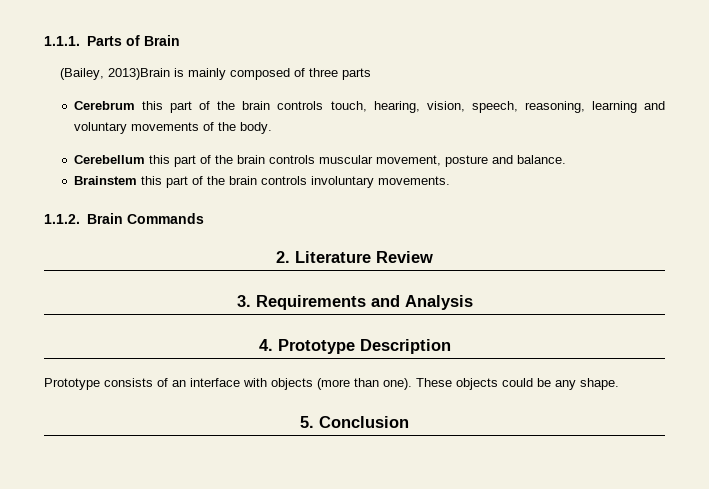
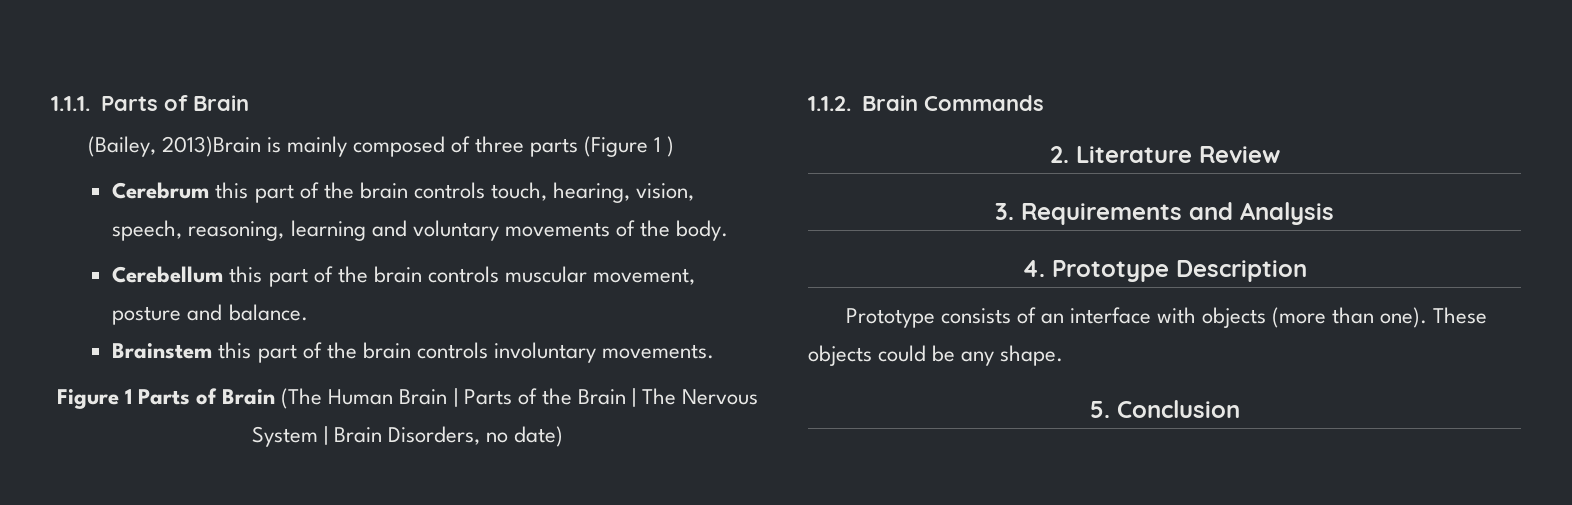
- (Bailey, 2013)Brain is mainly composed of three parts
+ (Bailey, 2013)Brain is mainly composed of three parts (Figure 1 )
+ Figure 1 Parts of Brain (The Human Brain | Parts of the Brain | The Nervous System | Brain Disorders, no date)

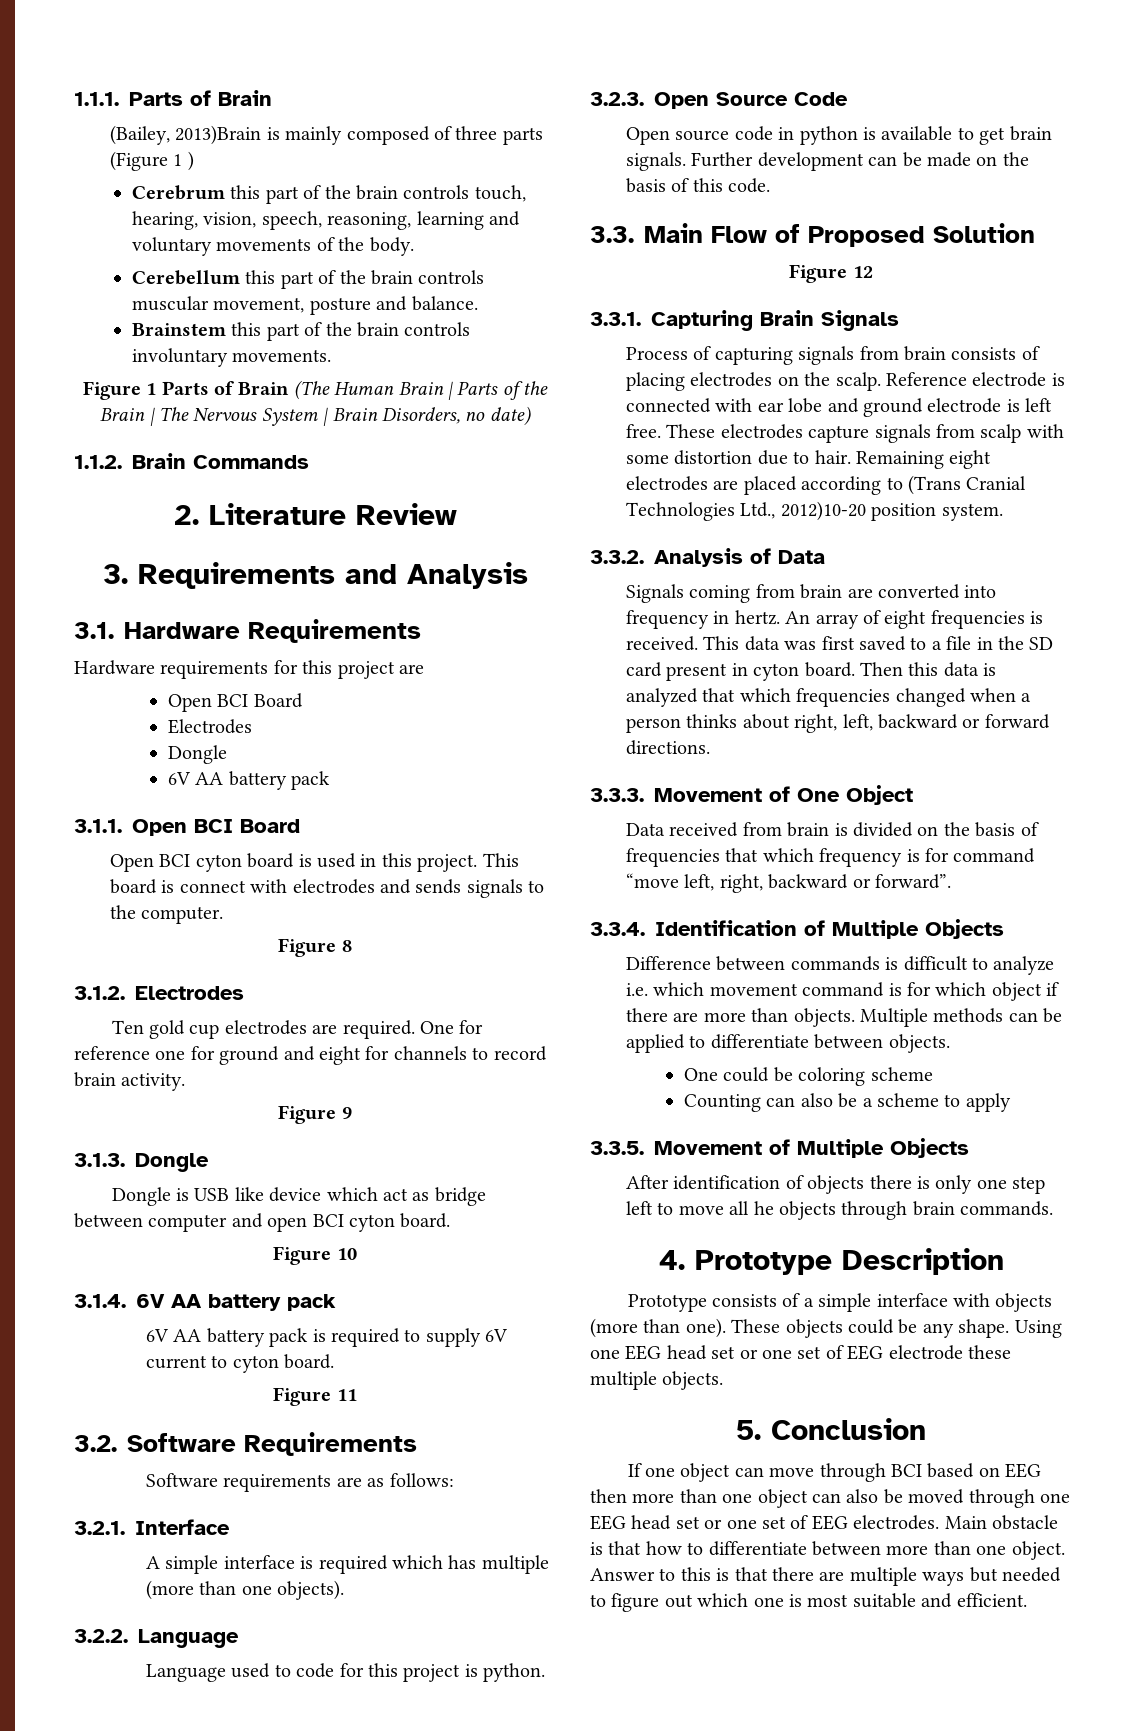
+ 3.1. Hardware Requirements
+ Hardware requirements for this project are
+ Open BCI Board
+ Electrodes
+ Dongle
+ 6V AA battery pack
+ 3.1.1. Open BCI Board
+ Open BCI cyton board is used in this project. This board is connect with electrodes and sends signals to the computer.
+ Figure 8
+ 3.1.2. Electrodes
+ Ten gold cup electrodes are required. One for reference one for ground and eight for channels to record brain activity.
+ Figure 9
+ 3.1.3. Dongle
+ Dongle is USB like device which act as bridge between computer and open BCI cyton board.
+ Figure 10
+ 3.1.4. 6V AA battery pack
+ 6V AA battery pack is required to supply 6V current to cyton board.
+ Figure 11
+ 3.2. Software Requirements
+ Software requirements are as follows:
+ 3.2.1. Interface
+ A simple interface is required which has multiple (more than one objects).
+ 3.2.2. Language
+ Language used to code for this project is python.
+ 3.2.3. Open Source Code
+ Open source code in python is available to get brain signals. Further development can be made on the basis of this code.
+ 3.3. Main Flow of Proposed Solution
+ Figure 12
+ 3.3.1. Capturing Brain Signals
+ Process of capturing signals from brain consists of placing electrodes on the scalp. Reference electrode is connected with ear lobe and ground electrode is left free. These electrodes capture signals from scalp with some distortion due to hair. Remaining eight electrodes are placed according to (Trans Cranial Technologies Ltd., 2012)10-20 position system.
+ 3.3.2. Analysis of Data
+ Signals coming from brain are converted into frequency in hertz. An array of eight frequencies is received. This data was first saved to a file in the SD card present in cyton board. Then this data is analyzed that which frequencies changed when a person thinks about right, left, backward or forward directions.
+ 3.3.3. Movement of One Object
+ Data received from brain is divided on the basis of frequencies that which frequency is for command “move left, right, backward or forward”.
+ 3.3.4. Identification of Multiple Objects
+ Difference between commands is difficult to analyze i.e. which movement command is for which object if there are more than objects. Multiple methods can be applied to differentiate between objects.
+ One could be coloring scheme
+ Counting can also be a scheme to apply
+ 3.3.5. Movement of Multiple Objects
+ After identification of objects there is only one step left to move all he objects through brain commands.
- Prototype consists of an interface with objects (more than one).
+ Prototype consists of a simple interface with objects (more than one).
- These objects could be any shape.
+ These objects could be any shape. Using one EEG head set or one set of EEG electrode these multiple objects.
  5. Conclusion
+ If one object can move through BCI based on EEG then more than one object can also be moved through one EEG head set or one set of EEG electrodes. Main obstacle is that how to differentiate between more than one object. Answer to this is that there are multiple ways but needed to figure out which one is most suitable and efficient.

